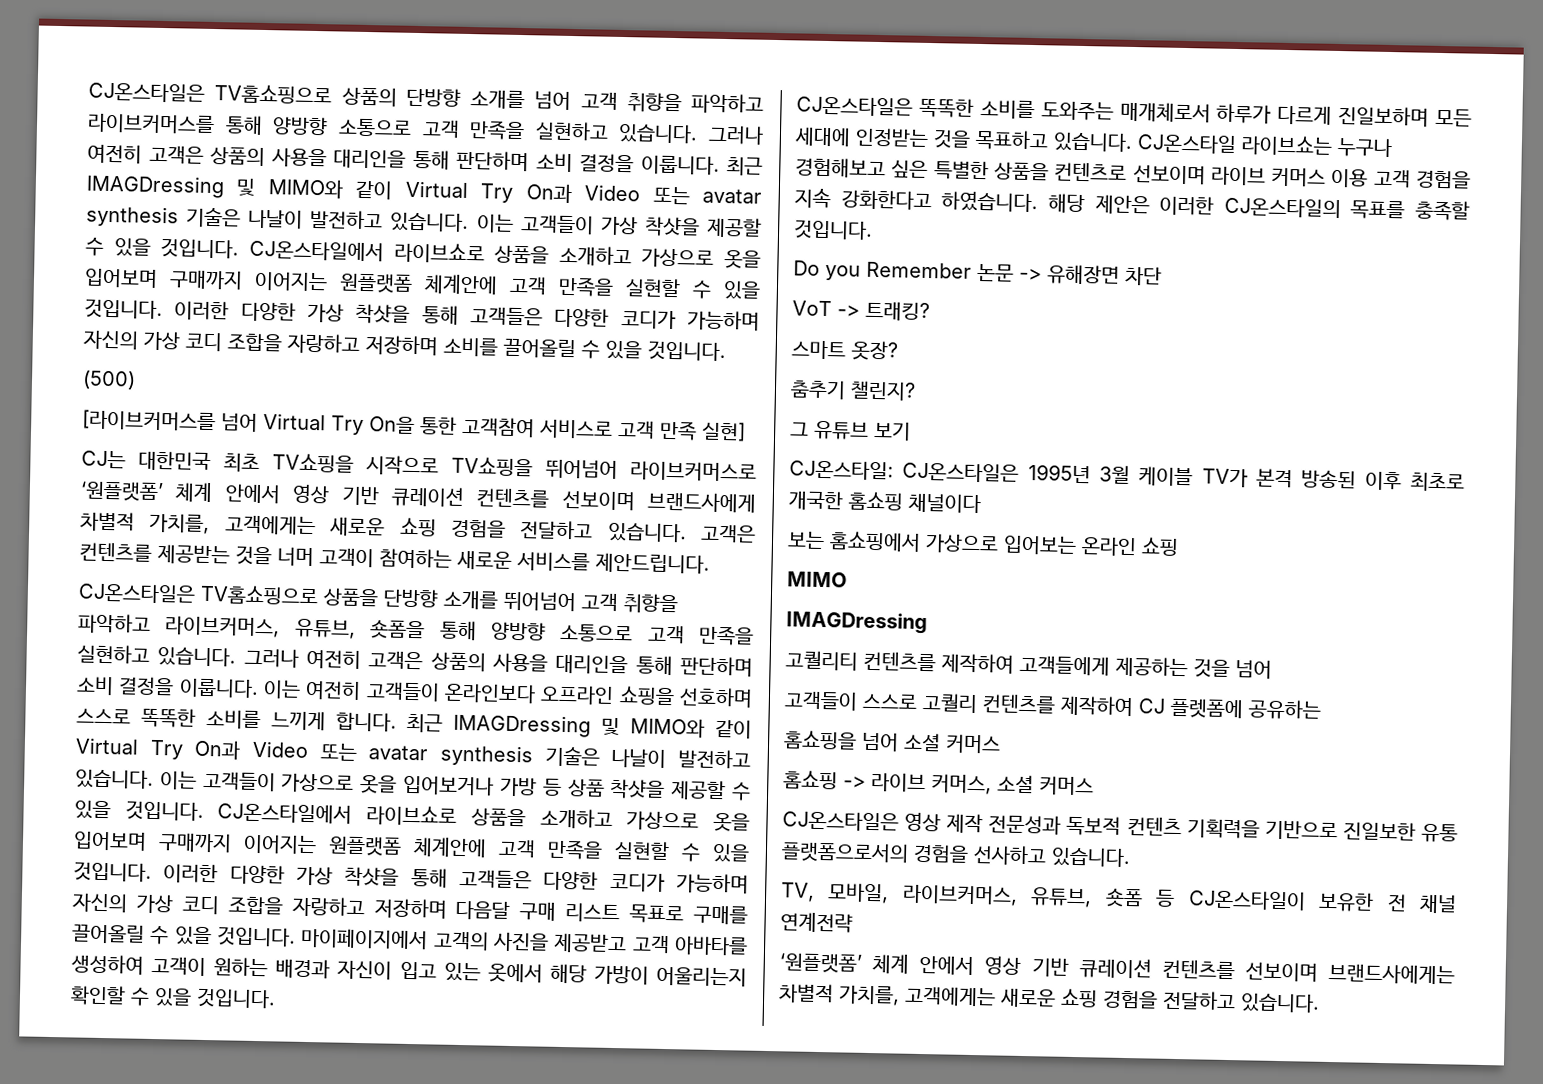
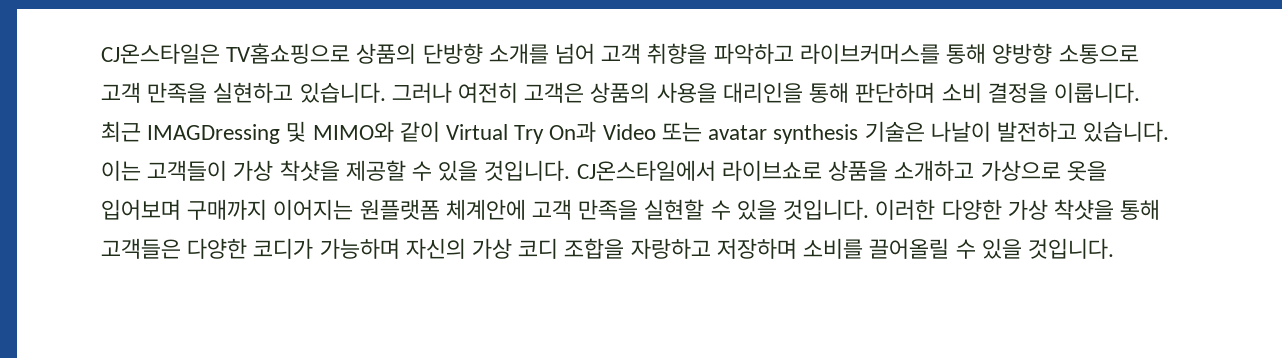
- (500)
- [라이브커머스를 넘어 Virtual Try On을 통한 고객참여 서비스로 고객 만족 실현]
- CJ는 대한민국 최초 TV쇼핑을 시작으로 TV쇼핑을 뛰어넘어 라이브커머스로 ‘원플랫폼’ 체계 안에서 영상 기반 큐레이션 컨텐츠를 선보이며 브랜드사에게 차별적 가치를, 고객에게는 새로운 쇼핑 경험을 전달하고 있습니다. 고객은 컨텐츠를 제공받는 것을 너머 고객이 참여하는 새로운 서비스를 제안드립니다.
- CJ온스타일은 TV홈쇼핑으로 상품을 단방향 소개를 뛰어넘어 고객 취향을 파악하고 라이브커머스, 유튜브, 숏폼을 통해 양방향 소통으로 고객 만족을 실현하고 있습니다. 그러나 여전히 고객은 상품의 사용을 대리인을 통해 판단하며 소비 결정을 이룹니다. 이는 여전히 고객들이 온라인보다 오프라인 쇼핑을 선호하며 스스로 똑똑한 소비를 느끼게 합니다. 최근 IMAGDressing 및 MIMO와 같이 Virtual Try On과 Video 또는 avatar synthesis 기술은 나날이 발전하고 있습니다. 이는 고객들이 가상으로 옷을 입어보거나 가방 등 상품 착샷을 제공할 수 있을 것입니다. CJ온스타일에서 라이브쇼로 상품을 소개하고 가상으로 옷을 입어보며 구매까지 이어지는 원플랫폼 체계안에 고객 만족을 실현할 수 있을 것입니다. 이러한 다양한 가상 착샷을 통해 고객들은 다양한 코디가 가능하며 자신의 가상 코디 조합을 자랑하고 저장하며 다음달 구매 리스트 목표로 구매를 끌어올릴 수 있을 것입니다. 마이페이지에서 고객의 사진을 제공받고 고객 아바타를 생성하여 고객이 원하는 배경과 자신이 입고 있는 옷에서 해당 가방이 어울리는지 확인할 수 있을 것입니다.
- CJ온스타일은 똑똑한 소비를 도와주는 매개체로서 하루가 다르게 진일보하며 모든 세대에 인정받는 것을 목표하고 있습니다. CJ온스타일 라이브쇼는 누구나 경험해보고 싶은 특별한 상품을 컨텐츠로 선보이며 라이브 커머스 이용 고객 경험을 지속 강화한다고 하였습니다. 해당 제안은 이러한 CJ온스타일의 목표를 충족할 것입니다.
- Do you Remember 논문 -> 유해장면 차단
- VoT -> 트래킹?
- 스마트 옷장?
- 춤추기 챌린지?
- 그 유튜브 보기
- CJ온스타일: CJ온스타일은 1995년 3월 케이블 TV가 본격 방송된 이후 최초로 개국한 홈쇼핑 채널이다
- 보는 홈쇼핑에서 가상으로 입어보는 온라인 쇼핑
- MIMO
- IMAGDressing
- 고퀄리티 컨텐츠를 제작하여 고객들에게 제공하는 것을 넘어
- 고객들이 스스로 고퀄리 컨텐츠를 제작하여 CJ 플렛폼에 공유하는
- 홈쇼핑을 넘어 소셜 커머스
- 홈쇼핑 -> 라이브 커머스, 소셜 커머스
- CJ온스타일은 영상 제작 전문성과 독보적 컨텐츠 기획력을 기반으로 진일보한 유통 플랫폼으로서의 경험을 선사하고 있습니다.
- TV, 모바일, 라이브커머스, 유튜브, 숏폼 등 CJ온스타일이 보유한 전 채널 연계전략
- ‘원플랫폼’ 체계 안에서 영상 기반 큐레이션 컨텐츠를 선보이며 브랜드사에게는 차별적 가치를, 고객에게는 새로운 쇼핑 경험을 전달하고 있습니다.

